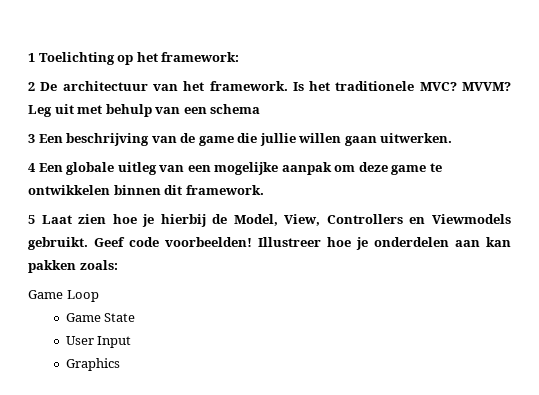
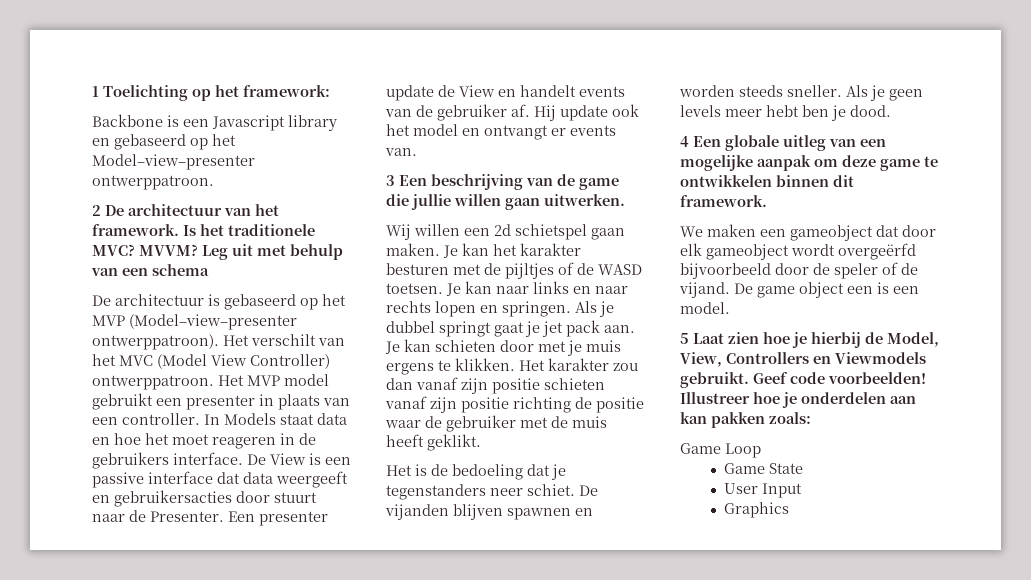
+ Backbone is een Javascript library en gebaseerd op het Model–view–presenter ontwerppatroon.
+ De architectuur is gebaseerd op het MVP (Model–view–presenter ontwerppatroon). Het verschilt van het MVC (Model View Controller) ontwerppatroon. Het MVP model gebruikt een presenter in plaats van een controller. In Models staat data en hoe het moet reageren in de gebruikers interface. De View is een passive interface dat data weergeeft en gebruikersacties door stuurt naar de Presenter. Een presenter update de View en handelt events van de gebruiker af. Hij update ook het model en ontvangt er events van.
+ Wij willen een 2d schietspel gaan maken. Je kan het karakter besturen met de pijltjes of de WASD toetsen. Je kan naar links en naar rechts lopen en springen. Als je dubbel springt gaat je jet pack aan. Je kan schieten door met je muis ergens te klikken. Het karakter zou dan vanaf zijn positie schieten vanaf zijn positie richting de positie waar de gebruiker met de muis heeft geklikt.
+ Het is de bedoeling dat je tegenstanders neer schiet. De vijanden blijven spawnen en worden steeds sneller. Als je geen levels meer hebt ben je dood.
+ We maken een gameobject dat door elk gameobject wordt overgeërfd bijvoorbeeld door de speler of de vijand. De game object een is een model.

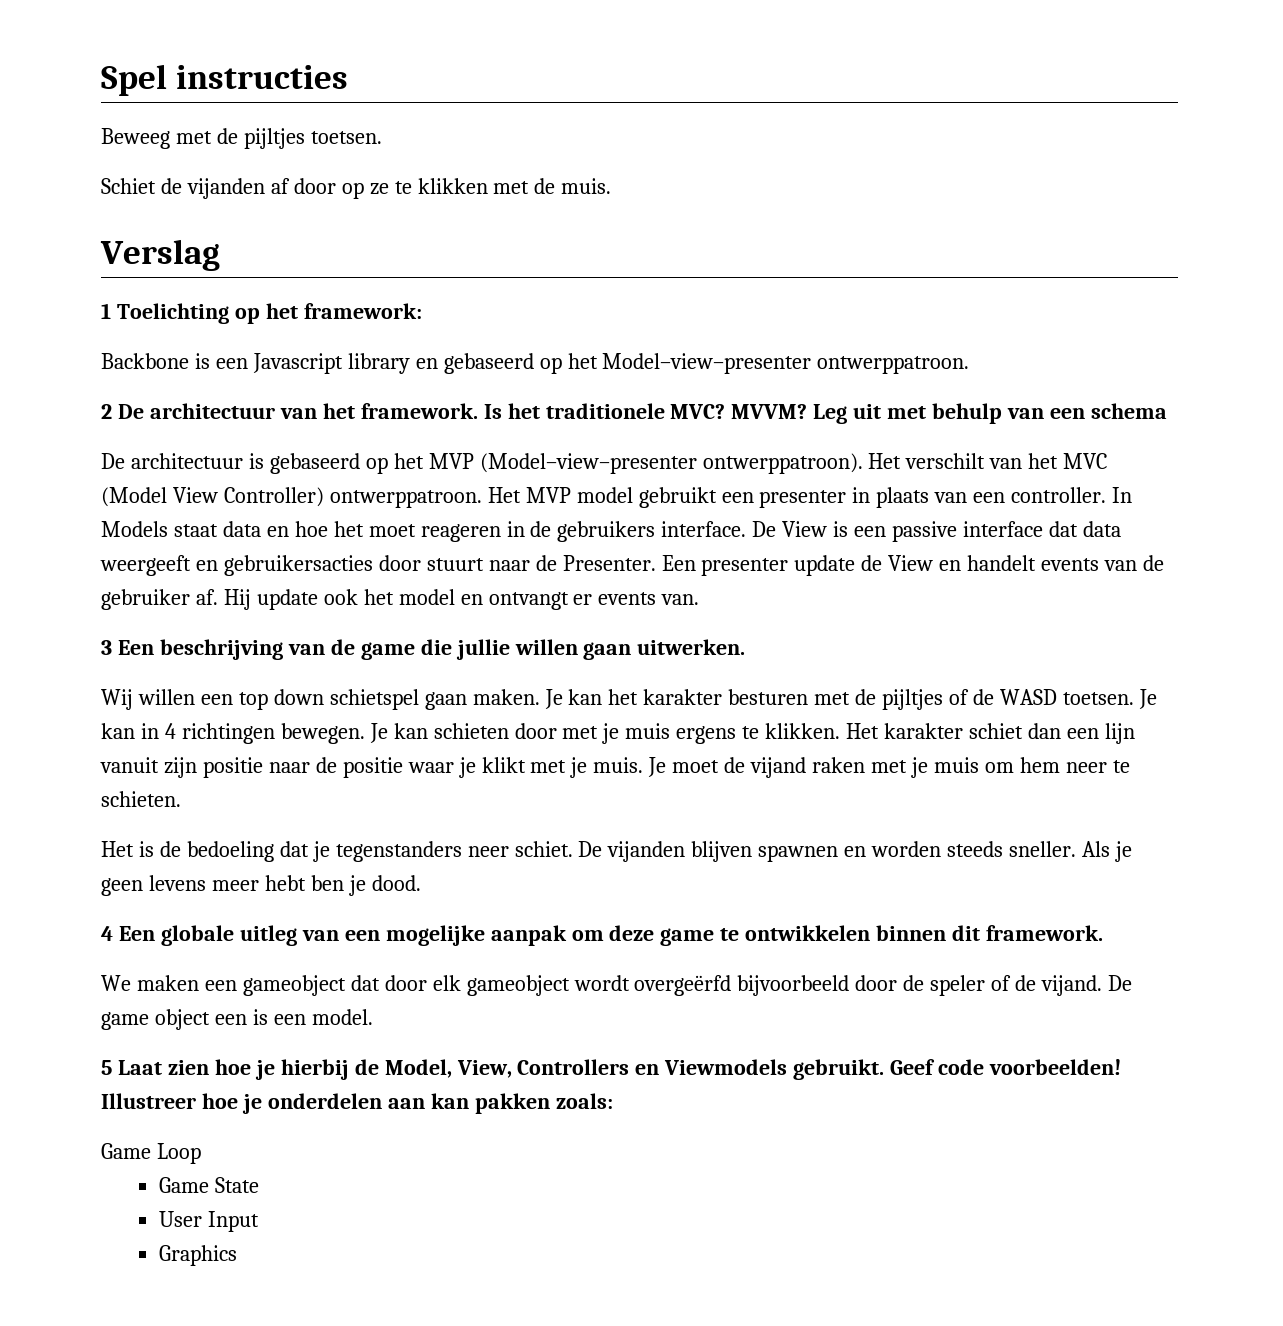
+ Spel instructies
+ Beweeg met de pijltjes toetsen.
+ Schiet de vijanden af door op ze te klikken met de muis.
+ Verslag
- Wij willen een 2d schietspel gaan maken.
+ Wij willen een top down schietspel gaan maken.
- Je kan naar links en naar rechts lopen en springen. Als je dubbel springt gaat je jet pack aan.
+ Je kan in 4 richtingen bewegen.
- Het karakter zou dan vanaf zijn positie schieten vanaf zijn positie richting de positie waar de gebruiker met de muis heeft geklikt.
+ Het karakter schiet dan een lijn vanuit zijn positie naar de positie waar je klikt met je muis. Je moet de vijand raken met je muis om hem neer te schieten.
- Als je geen levels meer hebt ben je dood.
+ Als je geen levens meer hebt ben je dood.

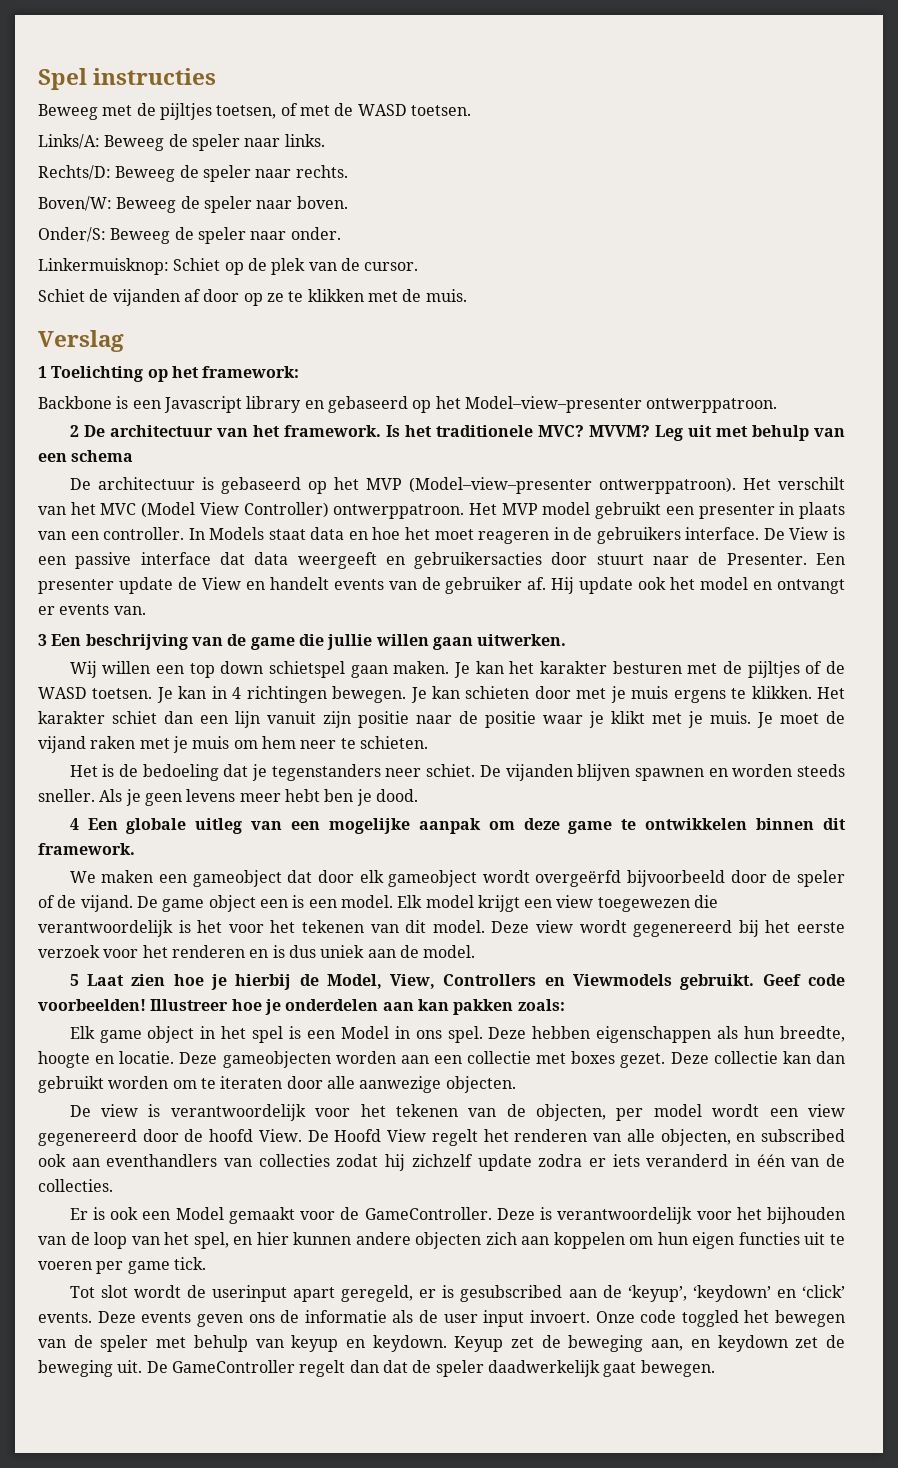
- Beweeg met de pijltjes toetsen.
+ Beweeg met de pijltjes toetsen, of met de WASD toetsen.
+ Links/A: Beweeg de speler naar links.
+ Rechts/D: Beweeg de speler naar rechts.
+ Boven/W: Beweeg de speler naar boven.
+ Onder/S: Beweeg de speler naar onder.
+ Linkermuisknop: Schiet op de plek van de cursor.
+ Elk model krijgt een view toegewezen die verantwoordelijk is het voor het tekenen van dit model. Deze view wordt gegenereerd bij het eerste verzoek voor het renderen en is dus uniek aan de model.
- Game Loop
- Game State
- User Input
- Graphics
+ Elk game object in het spel is een Model in ons spel. Deze hebben eigenschappen als hun breedte, hoogte en locatie. Deze gameobjecten worden aan een collectie met boxes gezet. Deze collectie kan dan gebruikt worden om te iteraten door alle aanwezige objecten.
+ De view is verantwoordelijk voor het tekenen van de objecten, per model wordt een view gegenereerd door de hoofd View. De Hoofd View regelt het renderen van alle objecten, en subscribed ook aan eventhandlers van collecties zodat hij zichzelf update zodra er iets veranderd in één van de collecties.
+ Er is ook een Model gemaakt voor de GameController. Deze is verantwoordelijk voor het bijhouden van de loop van het spel, en hier kunnen andere objecten zich aan koppelen om hun eigen functies uit te voeren per game tick.
+ Tot slot wordt de userinput apart geregeld, er is gesubscribed aan de ‘keyup’, ‘keydown’ en ‘click’ events. Deze events geven ons de informatie als de user input invoert. Onze code toggled het bewegen van de speler met behulp van keyup en keydown. Keyup zet de beweging aan, en keydown zet de beweging uit. De GameController regelt dan dat de speler daadwerkelijk gaat bewegen.

